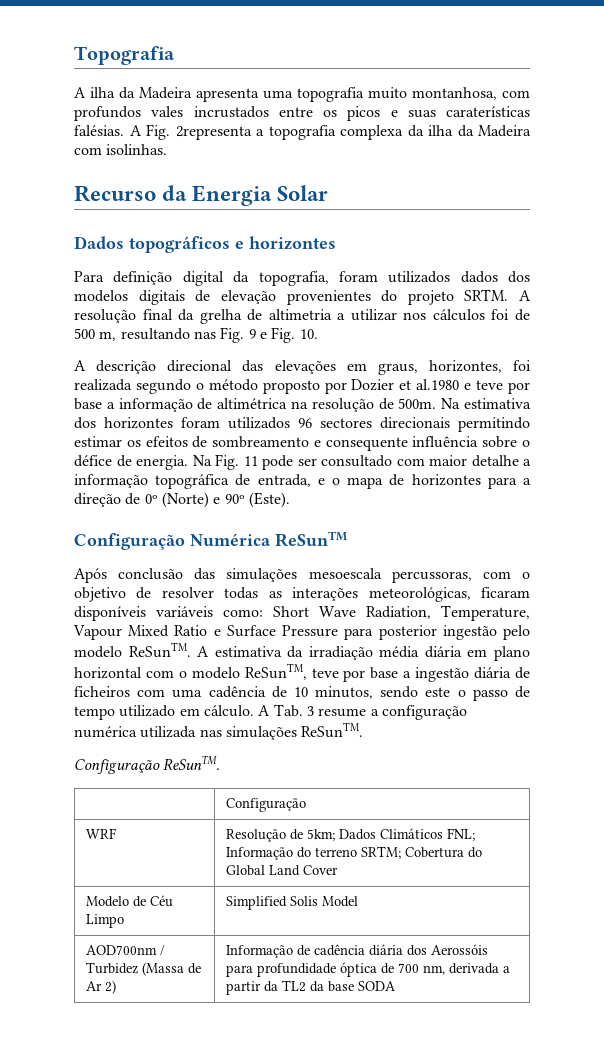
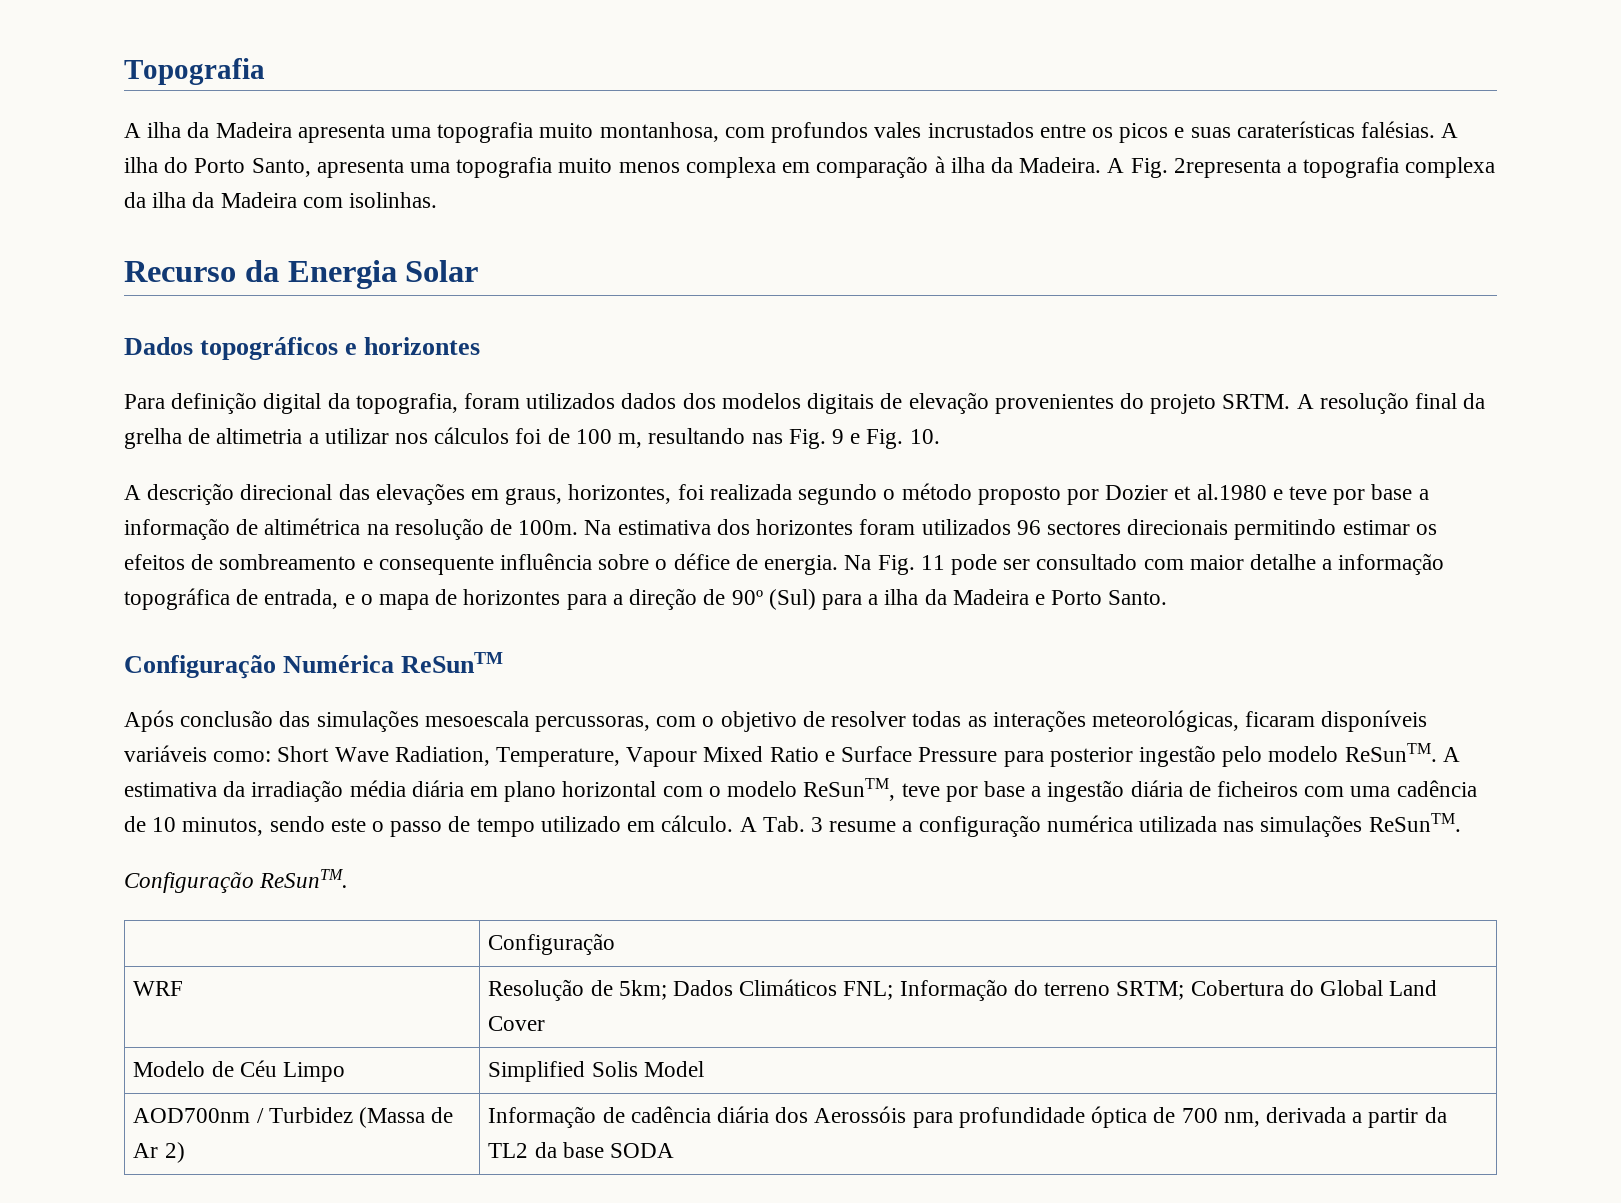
- A Fig. 2representa a topografia complexa da ilha da Madeira com isolinhas.
+ A ilha do Porto Santo, apresenta uma topografia muito menos complexa em comparação à ilha da Madeira. A Fig. 2representa a topografia complexa da ilha da Madeira com isolinhas.
- A resolução final da grelha de altimetria a utilizar nos cálculos foi de 500 m, resultando nas Fig. 9 e Fig. 10.
+ A resolução final da grelha de altimetria a utilizar nos cálculos foi de 100 m, resultando nas Fig. 9 e Fig. 10.
- A descrição direcional das elevações em graus, horizontes, foi realizada segundo o método proposto por Dozier et al.1980 e teve por base a informação de altimétrica na resolução de 500m.
+ A descrição direcional das elevações em graus, horizontes, foi realizada segundo o método proposto por Dozier et al.1980 e teve por base a informação de altimétrica na resolução de 100m.
- Na Fig. 11 pode ser consultado com maior detalhe a informação topográfica de entrada, e o mapa de horizontes para a direção de 0º (Norte) e 90º (Este).
+ Na Fig. 11 pode ser consultado com maior detalhe a informação topográfica de entrada, e o mapa de horizontes para a direção de 90º (Sul) para a ilha da Madeira e Porto Santo.

